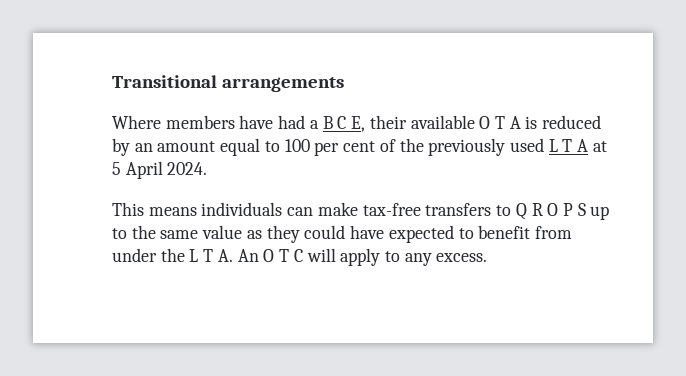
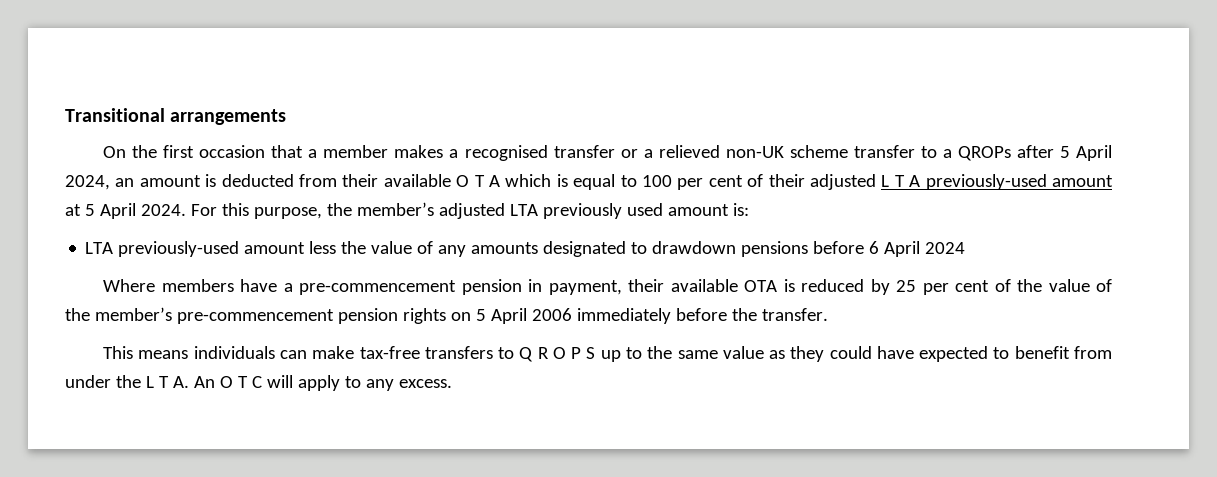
- Where members have had a B C E, their available O T A is reduced by an amount equal to 100 per cent of the previously used L T A at 5 April 2024.
+ On the first occasion that a member makes a recognised transfer or a relieved non-UK scheme transfer to a QROPs after 5 April 2024, an amount is deducted from their available O T A which is equal to 100 per cent of their adjusted L T A previously-used amount at 5 April 2024. For this purpose, the member’s adjusted LTA previously used amount is:
+ LTA previously-used amount less the value of any amounts designated to drawdown pensions before 6 April 2024
+ Where members have a pre-commencement pension in payment, their available OTA is reduced by 25 per cent of the value of the member’s pre-commencement pension rights on 5 April 2006 immediately before the transfer.

